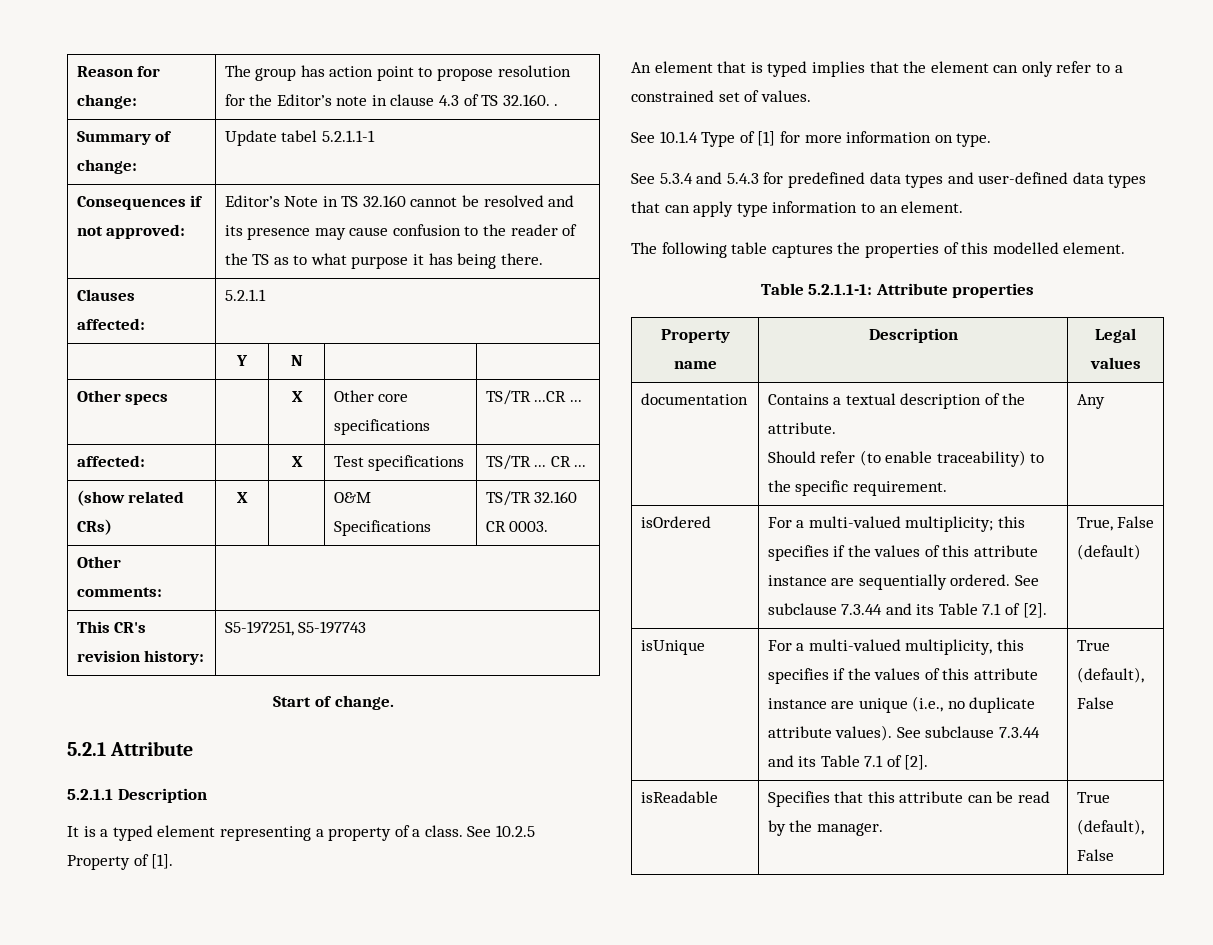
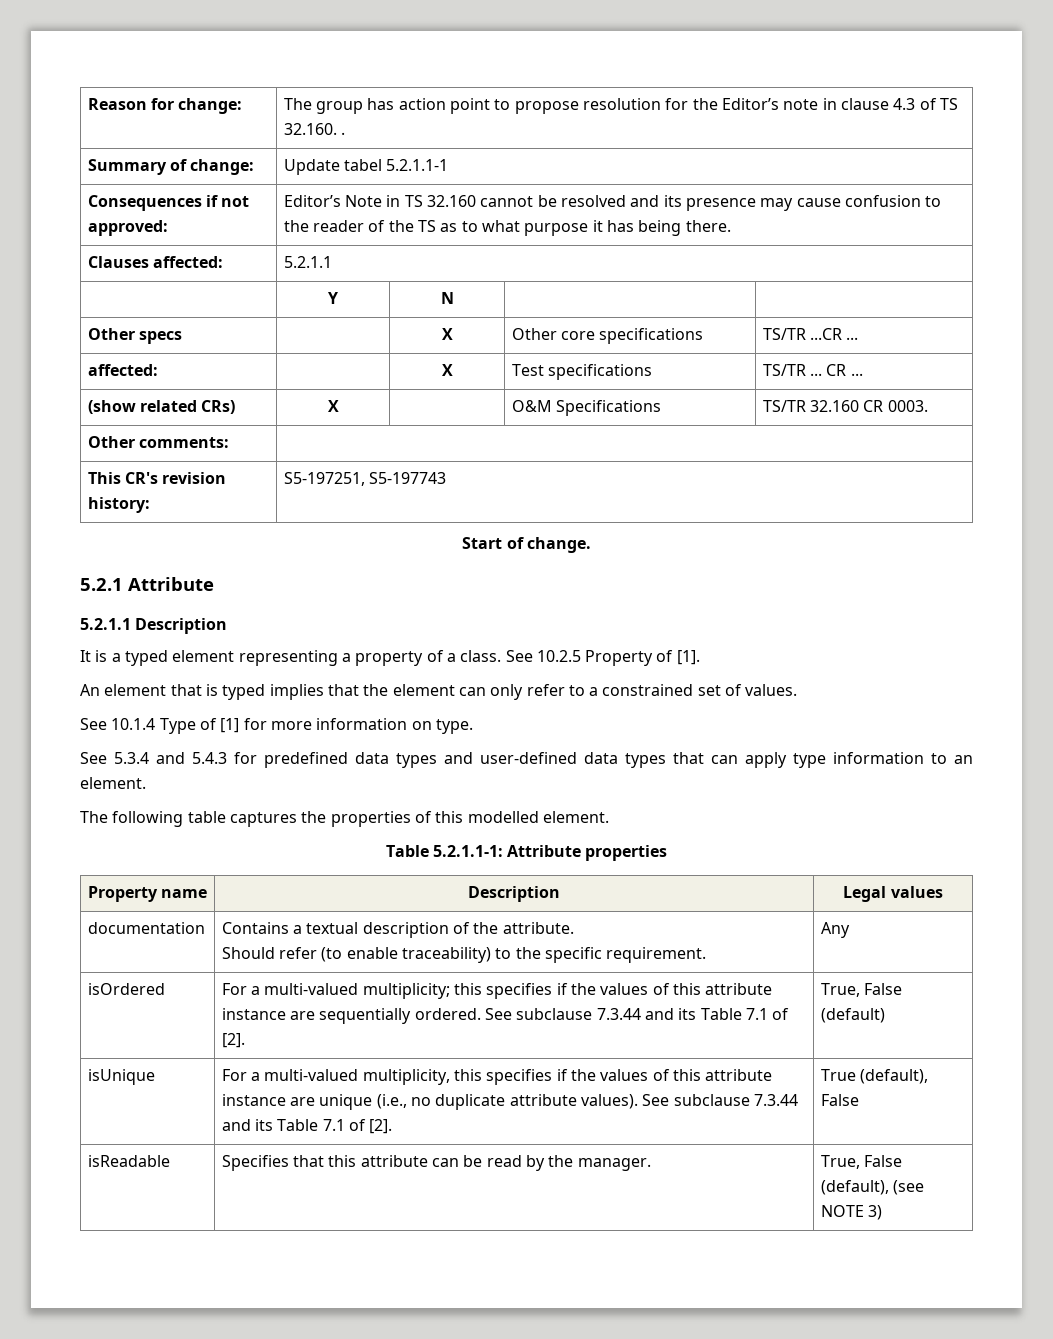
- isReadable | Specifies that this attribute can be read by the manager. | True (default), False
+ isReadable | Specifies that this attribute can be read by the manager. | True, False (default), (see NOTE 3)

